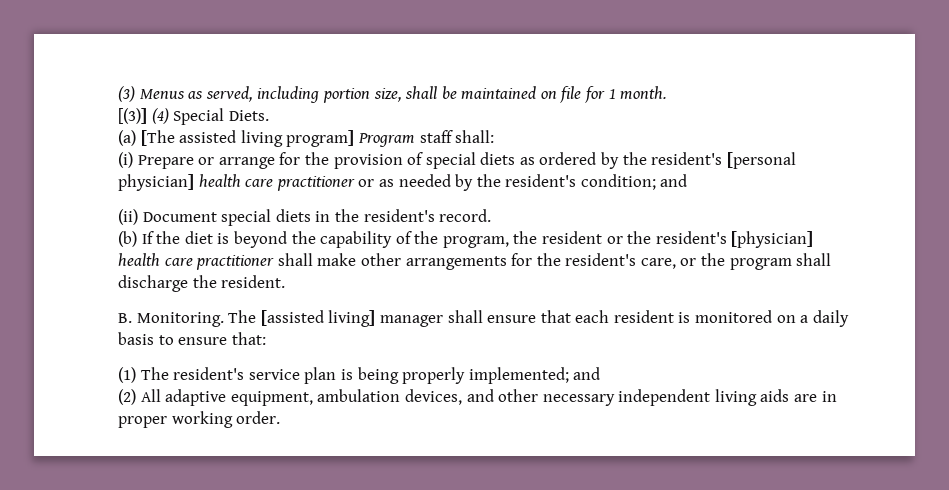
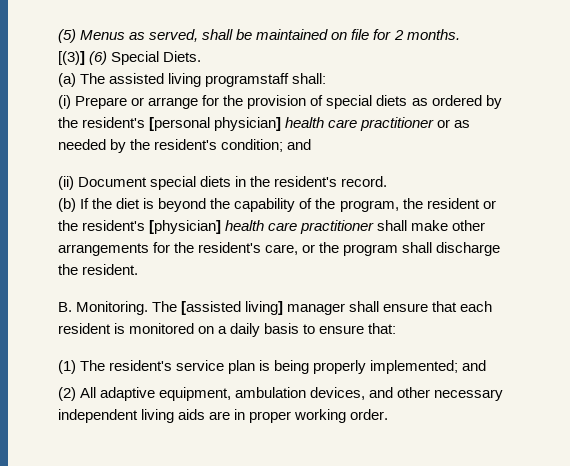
- (3) Menus as served, including portion size, shall be maintained on file for 1 month.
+ (5) Menus as served, shall be maintained on file for 2 months.
- [(3)] (4) Special Diets.
+ [(3)] (6) Special Diets.
- (a) [The assisted living program] Program staff shall:
+ (a) The assisted living programstaff shall:

